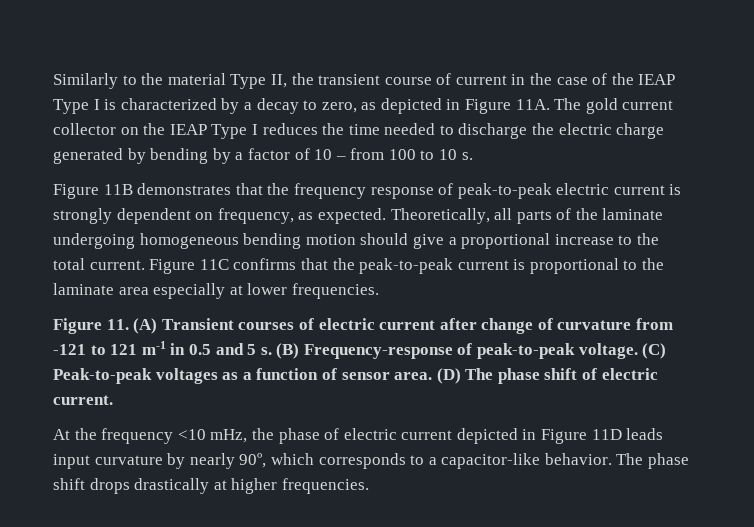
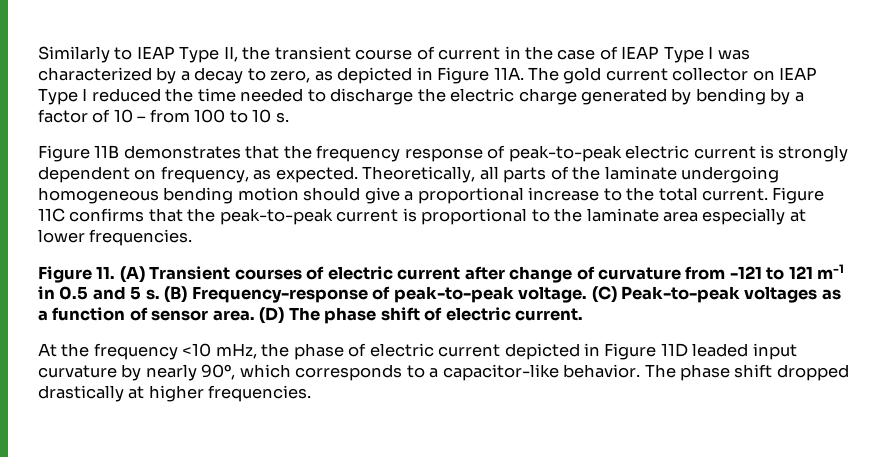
- Similarly to the material Type II, the transient course of current in the case of the IEAP Type I is characterized by a decay to zero, as depicted in Figure 11A.
+ Similarly to IEAP Type II, the transient course of current in the case of IEAP Type I was characterized by a decay to zero, as depicted in Figure 11A.
- The gold current collector on the IEAP Type I reduces the time needed to discharge the electric charge generated by bending by a factor of 10 – from 100 to 10 s.
+ The gold current collector on IEAP Type I reduced the time needed to discharge the electric charge generated by bending by a factor of 10 – from 100 to 10 s.
- At the frequency <10 mHz, the phase of electric current depicted in Figure 11D leads input curvature by nearly 90º, which corresponds to a capacitor-like behavior.
+ At the frequency <10 mHz, the phase of electric current depicted in Figure 11D leaded input curvature by nearly 90º, which corresponds to a capacitor-like behavior.
- The phase shift drops drastically at higher frequencies.
+ The phase shift dropped drastically at higher frequencies.

